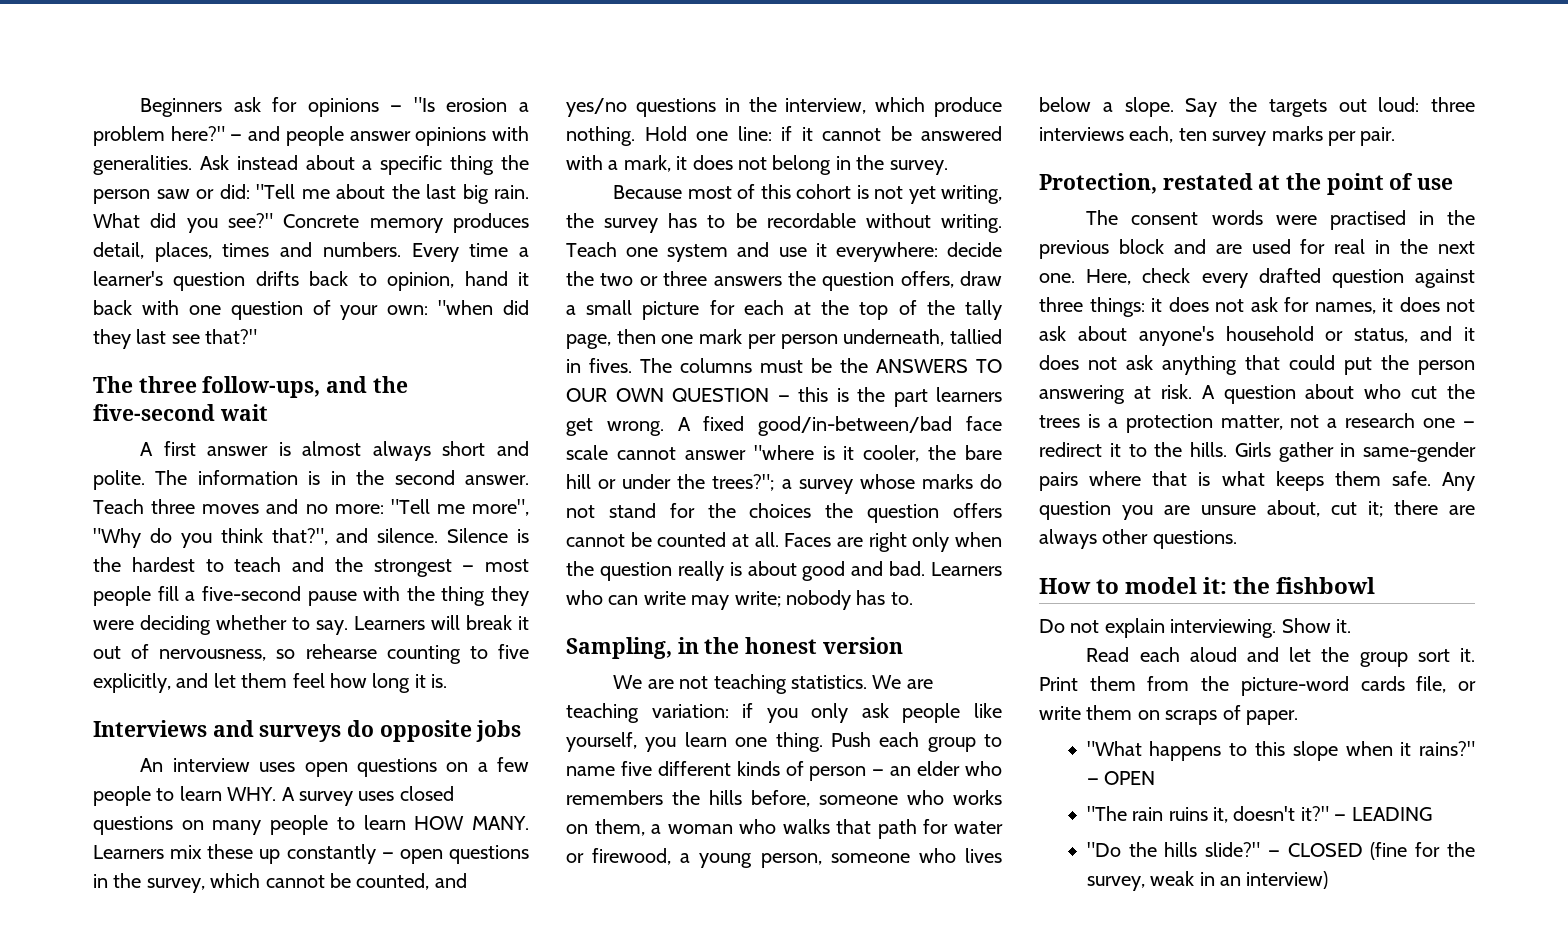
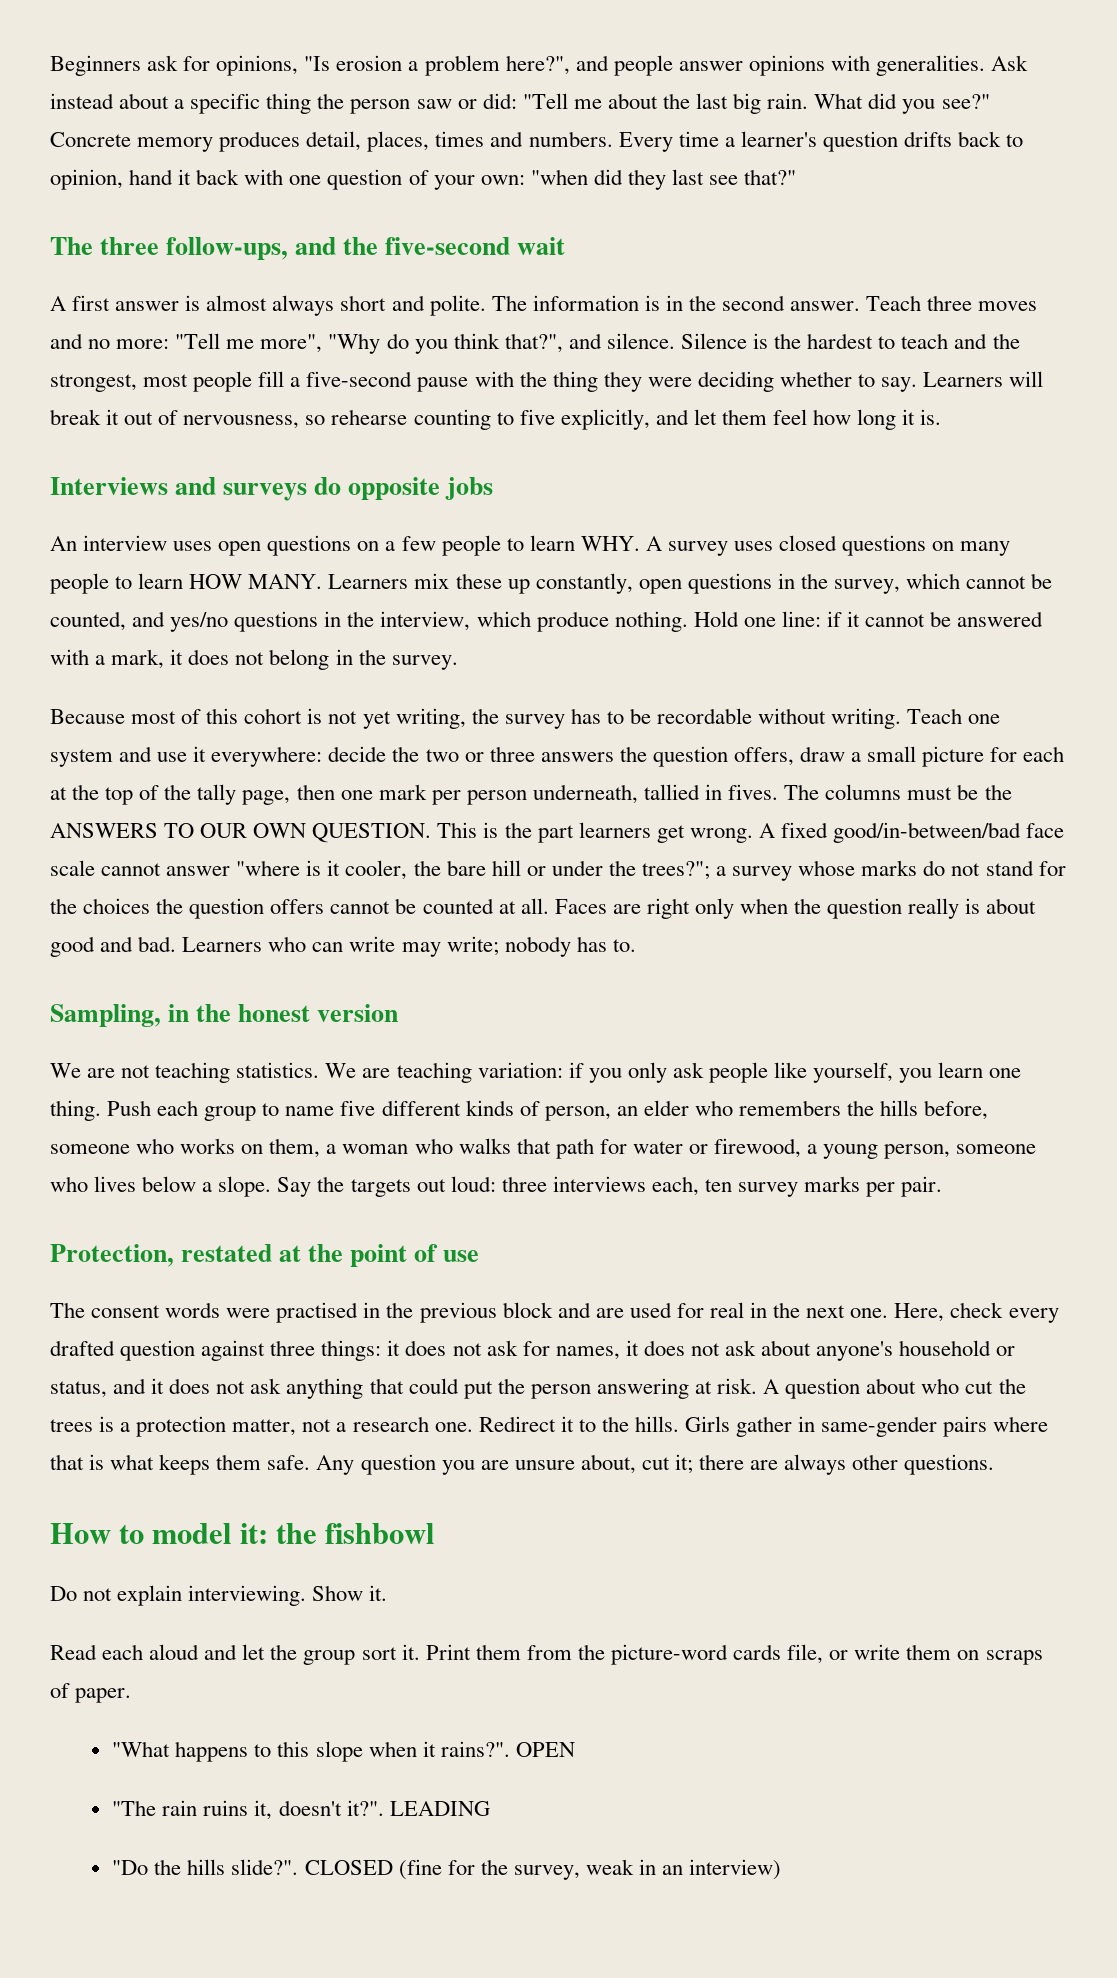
- Beginners ask for opinions — "Is erosion a problem here?" — and people answer opinions with generalities.
+ Beginners ask for opinions, "Is erosion a problem here?", and people answer opinions with generalities.
- Silence is the hardest to teach and the strongest — most people fill a five-second pause with the thing they were deciding whether to say.
+ Silence is the hardest to teach and the strongest, most people fill a five-second pause with the thing they were deciding whether to say.
- Learners mix these up constantly — open questions in the survey, which cannot be counted, and yes/no questions in the interview, which produce nothing.
+ Learners mix these up constantly, open questions in the survey, which cannot be counted, and yes/no questions in the interview, which produce nothing.
- The columns must be the ANSWERS TO OUR OWN QUESTION — this is the part learners get wrong.
+ The columns must be the ANSWERS TO OUR OWN QUESTION. This is the part learners get wrong.
- Push each group to name five different kinds of person — an elder who remembers the hills before, someone who works on them, a woman who walks that path for water or firewood, a young person, someone who lives below a slope.
+ Push each group to name five different kinds of person, an elder who remembers the hills before, someone who works on them, a woman who walks that path for water or firewood, a young person, someone who lives below a slope.
- A question about who cut the trees is a protection matter, not a research one — redirect it to the hills.
+ A question about who cut the trees is a protection matter, not a research one. Redirect it to the hills.
- "What happens to this slope when it rains?" — OPEN
+ "What happens to this slope when it rains?". OPEN
- "The rain ruins it, doesn't it?" — LEADING
+ "The rain ruins it, doesn't it?". LEADING
- "Do the hills slide?" — CLOSED (fine for the survey, weak in an interview)
+ "Do the hills slide?". CLOSED (fine for the survey, weak in an interview)

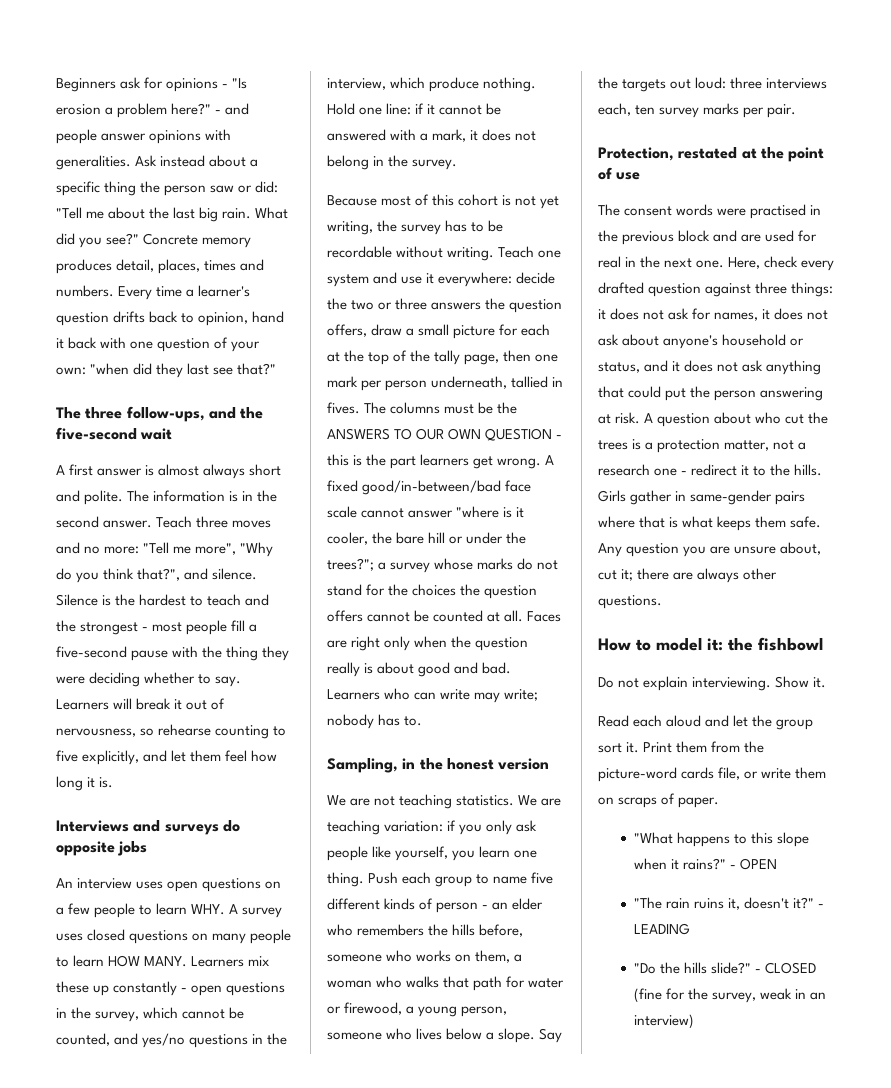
- Beginners ask for opinions, "Is erosion a problem here?", and people answer opinions with generalities.
+ Beginners ask for opinions - "Is erosion a problem here?" - and people answer opinions with generalities.
- Silence is the hardest to teach and the strongest, most people fill a five-second pause with the thing they were deciding whether to say.
+ Silence is the hardest to teach and the strongest - most people fill a five-second pause with the thing they were deciding whether to say.
- Learners mix these up constantly, open questions in the survey, which cannot be counted, and yes/no questions in the interview, which produce nothing.
+ Learners mix these up constantly - open questions in the survey, which cannot be counted, and yes/no questions in the interview, which produce nothing.
- The columns must be the ANSWERS TO OUR OWN QUESTION. This is the part learners get wrong.
+ The columns must be the ANSWERS TO OUR OWN QUESTION - this is the part learners get wrong.
- Push each group to name five different kinds of person, an elder who remembers the hills before, someone who works on them, a woman who walks that path for water or firewood, a young person, someone who lives below a slope.
+ Push each group to name five different kinds of person - an elder who remembers the hills before, someone who works on them, a woman who walks that path for water or firewood, a young person, someone who lives below a slope.
- A question about who cut the trees is a protection matter, not a research one. Redirect it to the hills.
+ A question about who cut the trees is a protection matter, not a research one - redirect it to the hills.
- "What happens to this slope when it rains?". OPEN
+ "What happens to this slope when it rains?" - OPEN
- "The rain ruins it, doesn't it?". LEADING
+ "The rain ruins it, doesn't it?" - LEADING
- "Do the hills slide?". CLOSED (fine for the survey, weak in an interview)
+ "Do the hills slide?" - CLOSED (fine for the survey, weak in an interview)

